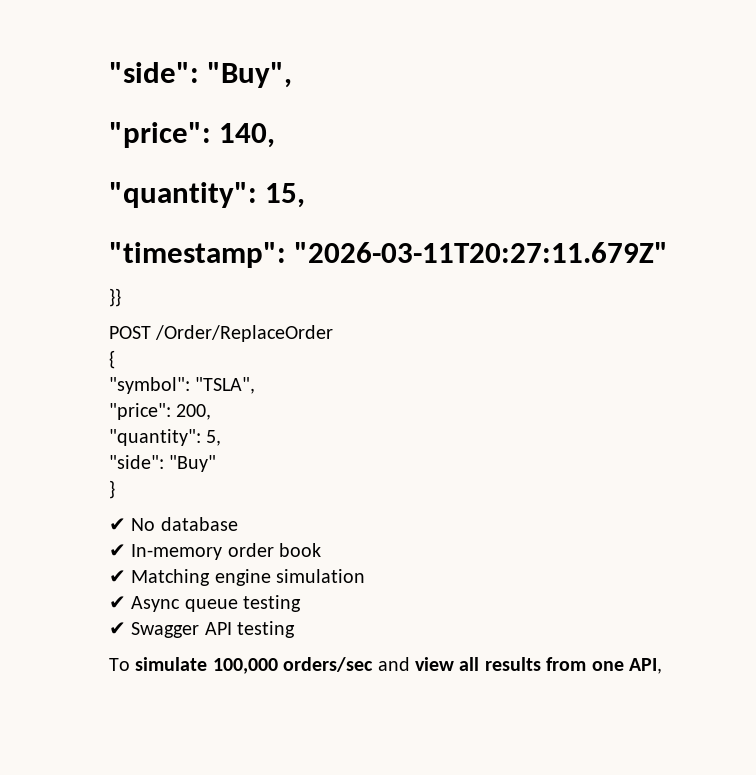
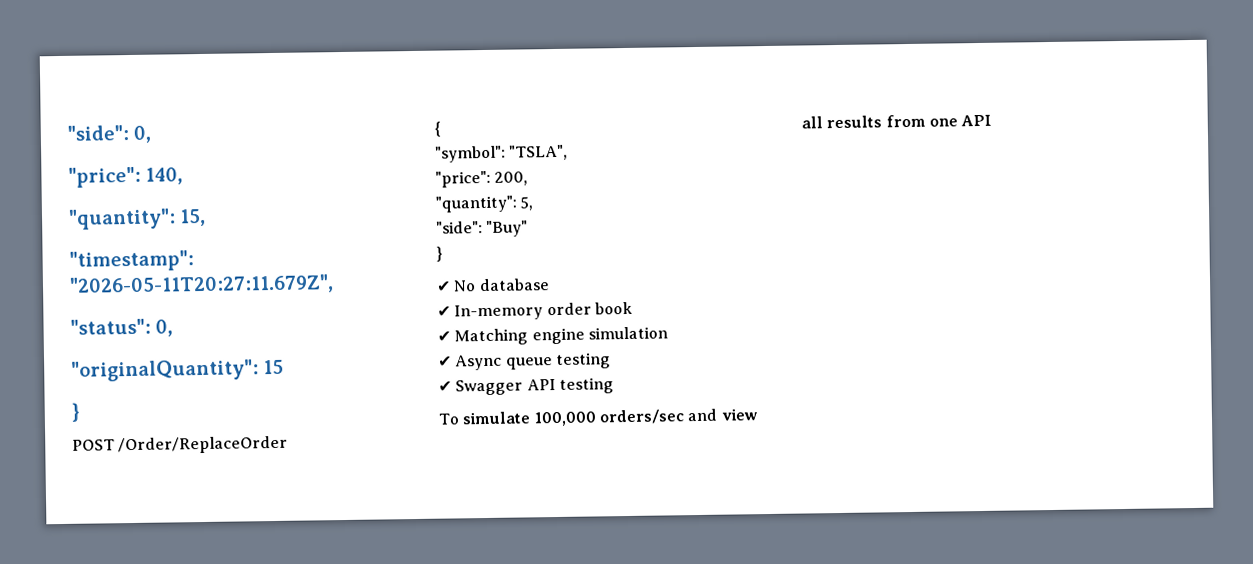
- "side": "Buy",
+ "side": 0,
- "timestamp": "2026-03-11T20:27:11.679Z"
- }}
+ "timestamp": "2026-05-11T20:27:11.679Z",
+ "status": 0,
+ "originalQuantity": 15
+ }
- To simulate 100,000 orders/sec and view all results from one API,
+ To simulate 100,000 orders/sec and view all results from one API

